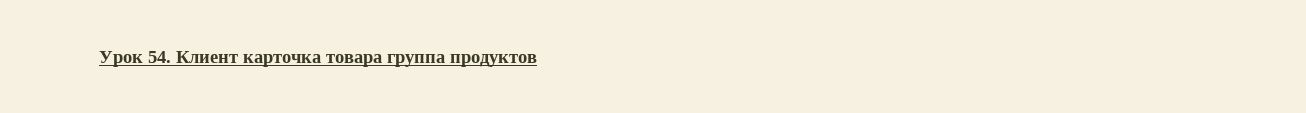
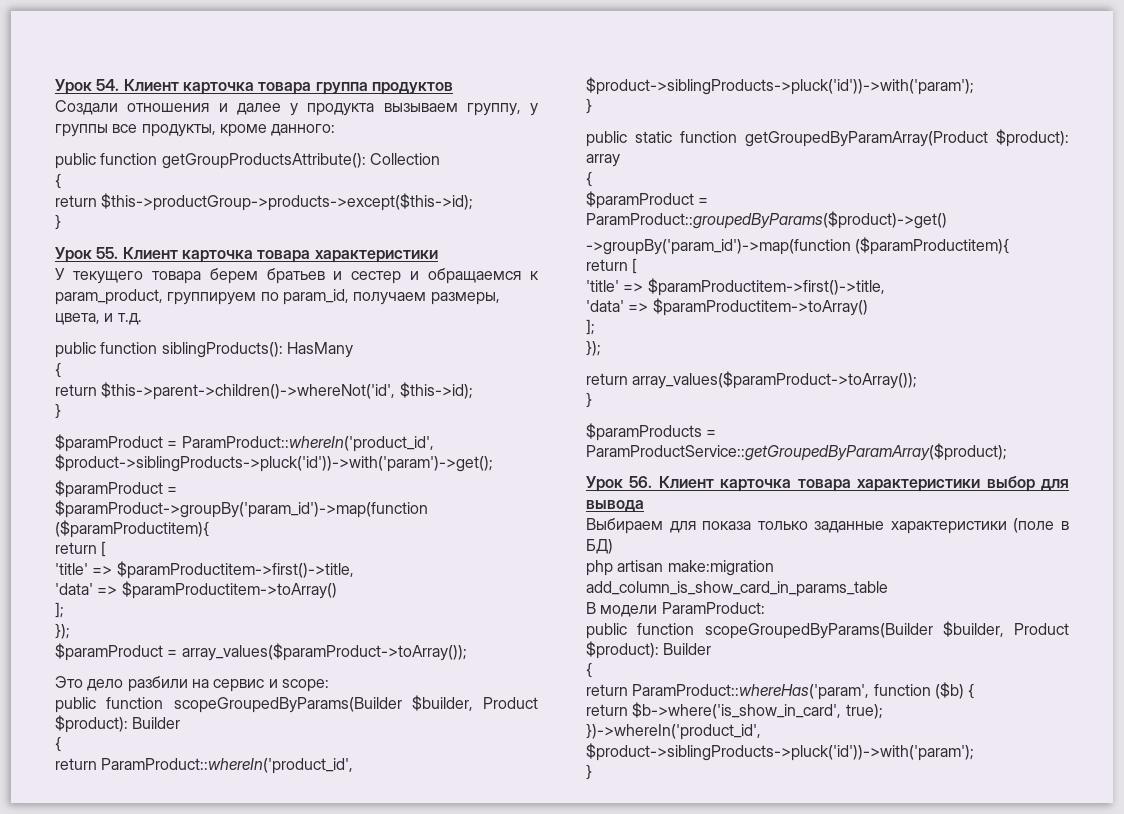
+ Создали отношения и далее у продукта вызываем группу, у группы все продукты, кроме данного:
+ public function getGroupProductsAttribute(): Collection
+ {
+ return $this->productGroup->products->except($this->id);
+ }
+ Урок 55. Клиент карточка товара характеристики
+ У текущего товара берем братьев и сестер и обращаемся к param_product, группируем по param_id, получаем размеры, цвета, и т.д.
+ public function siblingProducts(): HasMany
+ {
+ return $this->parent->children()->whereNot('id', $this->id);
+ }
+ $paramProduct = ParamProduct::whereIn('product_id', $product->siblingProducts->pluck('id'))->with('param')->get();
+ $paramProduct = $paramProduct->groupBy('param_id')->map(function ($paramProductitem){
+ return [
+ 'title' => $paramProductitem->first()->title,
+ 'data' => $paramProductitem->toArray()
+ ];
+ });
+ $paramProduct = array_values($paramProduct->toArray());
+ Это дело разбили на сервис и scope:
+ public function scopeGroupedByParams(Builder $builder, Product $product): Builder
+ {
+ return ParamProduct::whereIn('product_id', $product->siblingProducts->pluck('id'))->with('param');
+ }
+ public static function getGroupedByParamArray(Product $product): array
+ {
+ $paramProduct = ParamProduct::groupedByParams($product)->get()
+ ->groupBy('param_id')->map(function ($paramProductitem){
+ return [
+ 'title' => $paramProductitem->first()->title,
+ 'data' => $paramProductitem->toArray()
+ ];
+ });
+ return array_values($paramProduct->toArray());
+ }
+ $paramProducts = ParamProductService::getGroupedByParamArray($product);
+ Урок 56. Клиент карточка товара характеристики выбор для вывода
+ Выбираем для показа только заданные характеристики (поле в БД)
+ php artisan make:migration add_column_is_show_card_in_params_table
+ В модели ParamProduct:
+ public function scopeGroupedByParams(Builder $builder, Product $product): Builder
+ {
+ return ParamProduct::whereHas('param', function ($b) {
+ return $b->where('is_show_in_card', true);
+ })->whereIn('product_id', $product->siblingProducts->pluck('id'))->with('param');
+ }

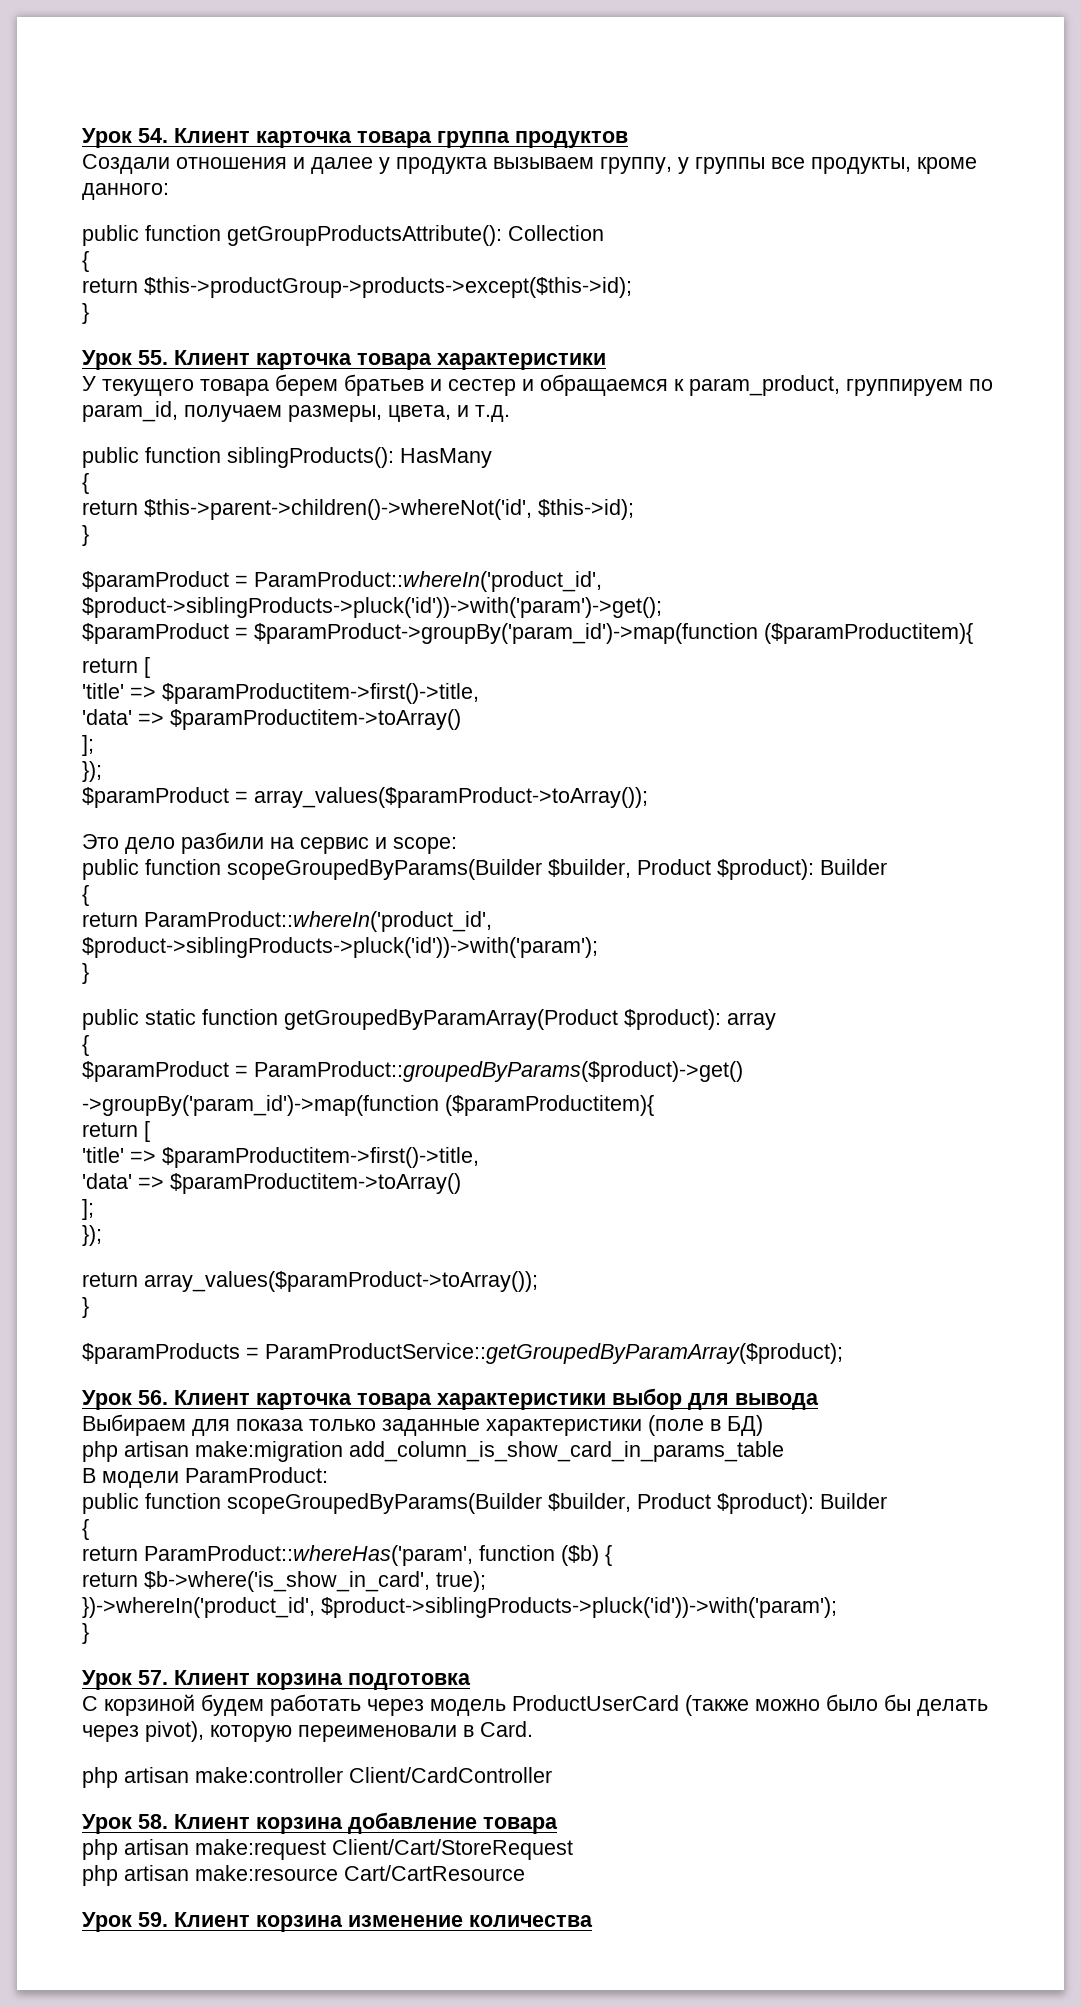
+ Урок 57. Клиент корзина подготовка
+ С корзиной будем работать через модель ProductUserCard (также можно было бы делать через pivot), которую переименовали в Card.
+ php artisan make:controller Client/CardController
+ Урок 58. Клиент корзина добавление товара
+ php artisan make:request Client/Cart/StoreRequest
+ php artisan make:resource Cart/CartResource
+ Урок 59. Клиент корзина изменение количества

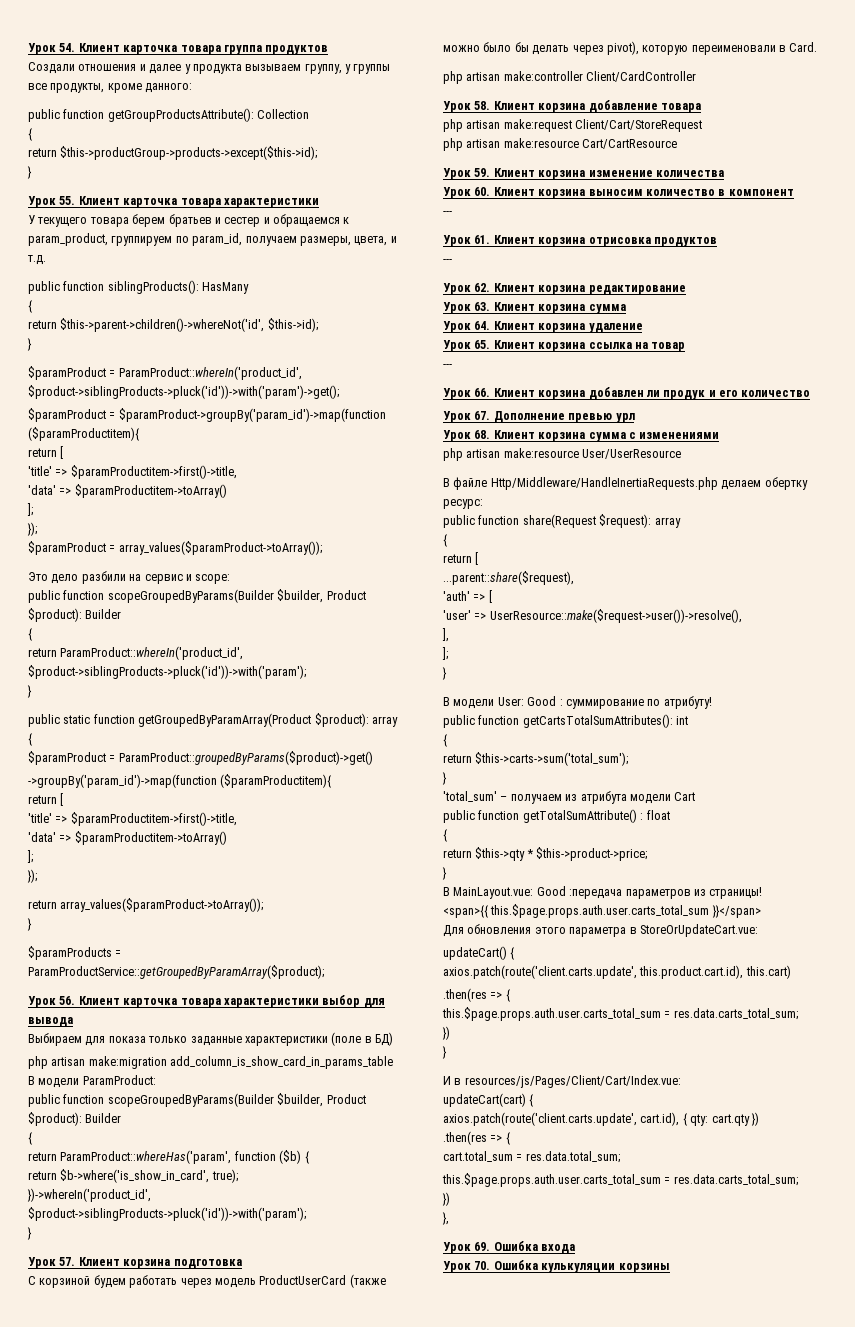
+ Урок 60. Клиент корзина выносим количество в компонент
+ ---
+ Урок 61. Клиент корзина отрисовка продуктов
+ ---
+ Урок 62. Клиент корзина редактирование
+ Урок 63. Клиент корзина сумма
+ Урок 64. Клиент корзина удаление
+ Урок 65. Клиент корзина ссылка на товар
+ ---
+ Урок 66. Клиент корзина добавлен ли продук и его количество
+ Урок 67. Дополнение превью урл
+ Урок 68. Клиент корзина сумма с изменениями
+ php artisan make:resource User/UserResource
+ В файле Http/Middleware/HandleInertiaRequests.php делаем обертку ресурс:
+ public function share(Request $request): array
+ {
+ return [
+ ...parent::share($request),
+ 'auth' => [
+ 'user' => UserResource::make($request->user())->resolve(),
+ ],
+ ];
+ }
+ В модели User: Good : суммирование по атрибуту!
+ public function getCartsTotalSumAttributes(): int
+ {
+ return $this->carts->sum('total_sum');
+ }
+ 'total_sum' – получаем из атрибута модели Cart
+ public function getTotalSumAttribute() : float
+ {
+ return $this->qty * $this->product->price;
+ }
+ В MainLayout.vue: Good :передача параметров из страницы!
+ <span>{{ this.$page.props.auth.user.carts_total_sum }}</span>
+ Для обновления этого параметра в StoreOrUpdateCart.vue:
+ updateCart() {
+ axios.patch(route('client.carts.update', this.product.cart.id), this.cart)
+ .then(res => {
+ this.$page.props.auth.user.carts_total_sum = res.data.carts_total_sum;
+ })
+ }
+ И в resources/js/Pages/Client/Cart/Index.vue:
+ updateCart(cart) {
+ axios.patch(route('client.carts.update', cart.id), { qty: cart.qty })
+ .then(res => {
+ cart.total_sum = res.data.total_sum;
+ this.$page.props.auth.user.carts_total_sum = res.data.carts_total_sum;
+ })
+ },
+ Урок 69. Ошибка входа
+ Урок 70. Ошибка кулькуляции корзины

